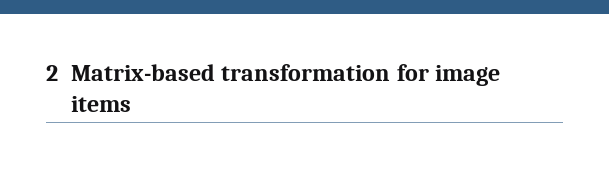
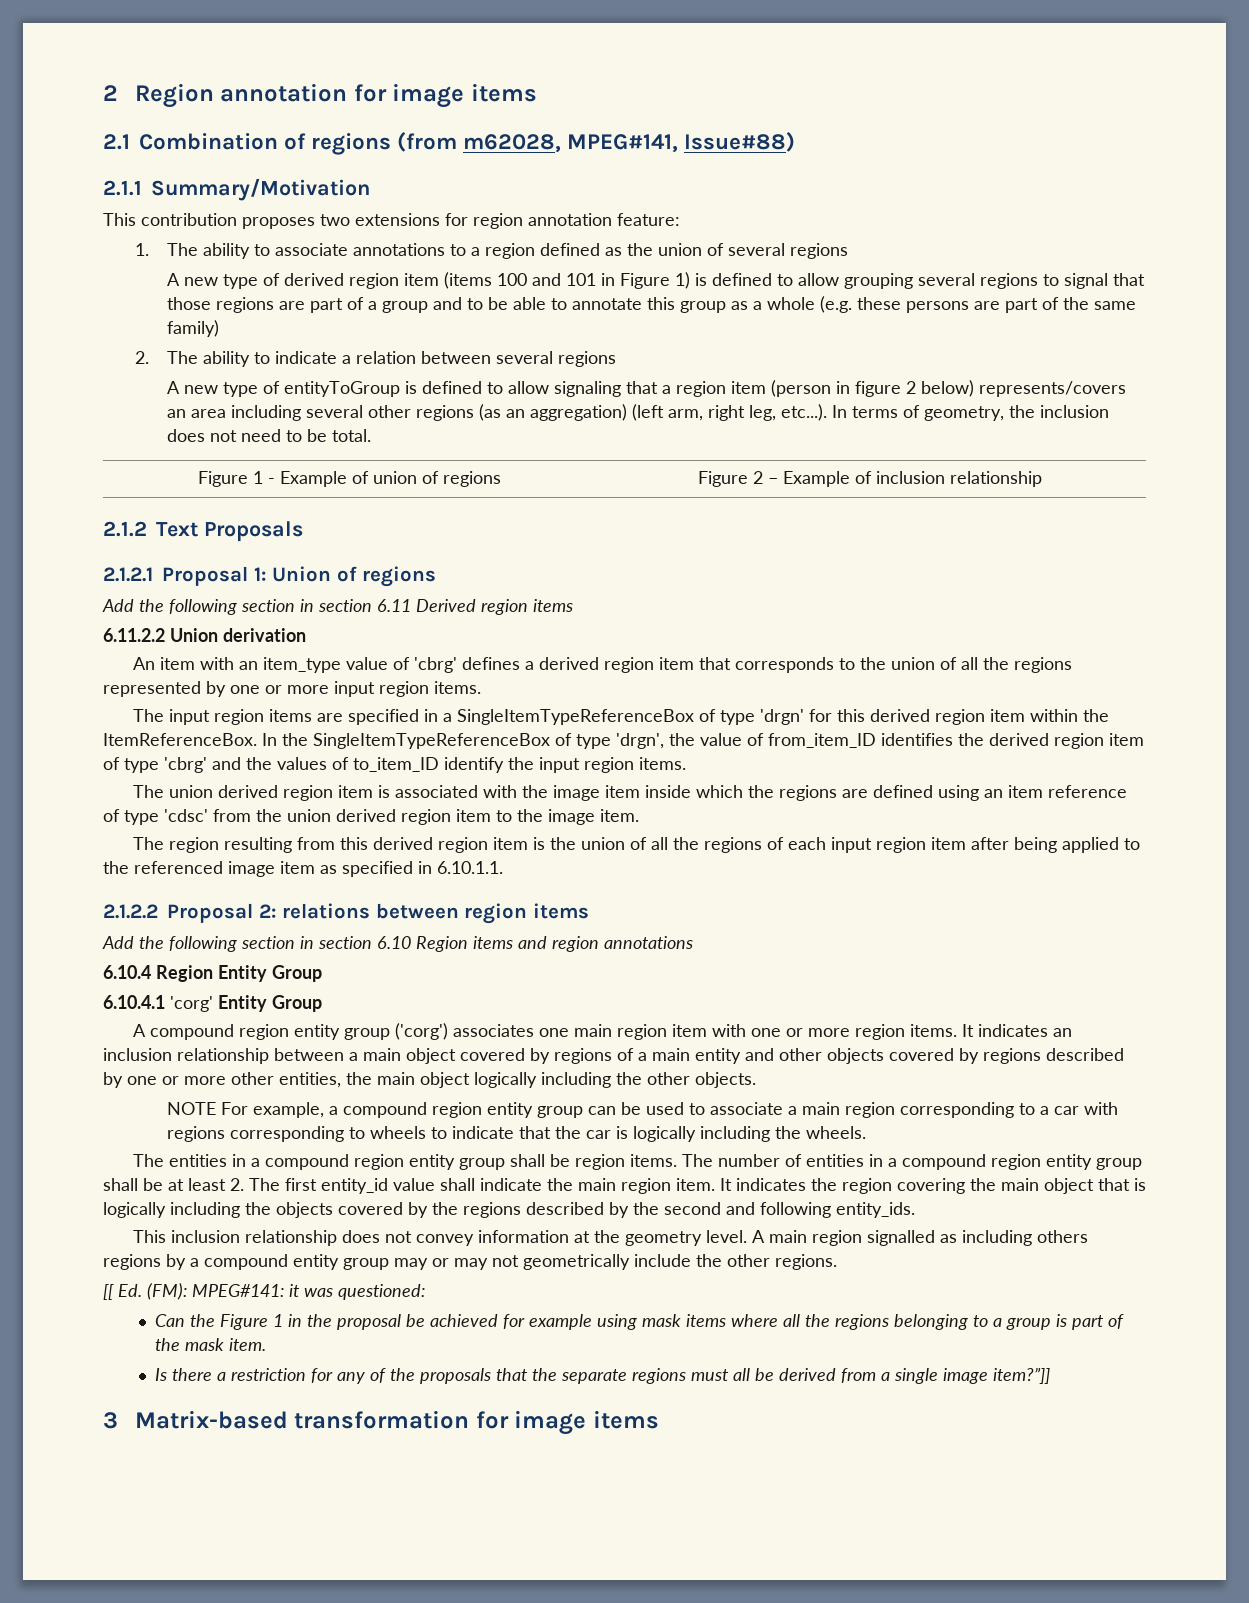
- 2 Matrix-based transformation for image items
+ 2 Region annotation for image items
+ 2.1 Combination of regions (from m62028, MPEG#141, Issue#88)
+ 2.1.1 Summary/Motivation
+ This contribution proposes two extensions for region annotation feature:
+ 1. The ability to associate annotations to a region defined as the union of several regions
+ A new type of derived region item (items 100 and 101 in Figure 1) is defined to allow grouping several regions to signal that those regions are part of a group and to be able to annotate this group as a whole (e.g. these persons are part of the same family)
+ 2. The ability to indicate a relation between several regions
+ A new type of entityToGroup is defined to allow signaling that a region item (person in figure 2 below) represents/covers an area including several other regions (as an aggregation) (left arm, right leg, etc...). In terms of geometry, the inclusion does not need to be total.
+ Figure 1 - Example of union of regions | Figure 2 – Example of inclusion relationship
+ 2.1.2 Text Proposals
+ 2.1.2.1 Proposal 1: Union of regions
+ Add the following section in section 6.11 Derived region items
+ 6.11.2.2 Union derivation
+ An item with an item_type value of 'cbrg' defines a derived region item that corresponds to the union of all the regions represented by one or more input region items.
+ The input region items are specified in a SingleItemTypeReferenceBox of type 'drgn' for this derived region item within the ItemReferenceBox. In the SingleItemTypeReferenceBox of type 'drgn', the value of from_item_ID identifies the derived region item of type 'cbrg' and the values of to_item_ID identify the input region items.
+ The union derived region item is associated with the image item inside which the regions are defined using an item reference of type 'cdsc' from the union derived region item to the image item.
+ The region resulting from this derived region item is the union of all the regions of each input region item after being applied to the referenced image item as specified in 6.10.1.1.
+ 2.1.2.2 Proposal 2: relations between region items
+ Add the following section in section 6.10 Region items and region annotations
+ 6.10.4 Region Entity Group
+ 6.10.4.1 'corg' Entity Group
+ A compound region entity group ('corg') associates one main region item with one or more region items. It indicates an inclusion relationship between a main object covered by regions of a main entity and other objects covered by regions described by one or more other entities, the main object logically including the other objects.
+ NOTE For example, a compound region entity group can be used to associate a main region corresponding to a car with regions corresponding to wheels to indicate that the car is logically including the wheels.
+ The entities in a compound region entity group shall be region items. The number of entities in a compound region entity group shall be at least 2. The first entity_id value shall indicate the main region item. It indicates the region covering the main object that is logically including the objects covered by the regions described by the second and following entity_ids.
+ This inclusion relationship does not convey information at the geometry level. A main region signalled as including others regions by a compound entity group may or may not geometrically include the other regions.
+ [[ Ed. (FM): MPEG#141: it was questioned:
+ Can the Figure 1 in the proposal be achieved for example using mask items where all the regions belonging to a group is part of the mask item.
+ Is there a restriction for any of the proposals that the separate regions must all be derived from a single image item?”]]
+ 3 Matrix-based transformation for image items

